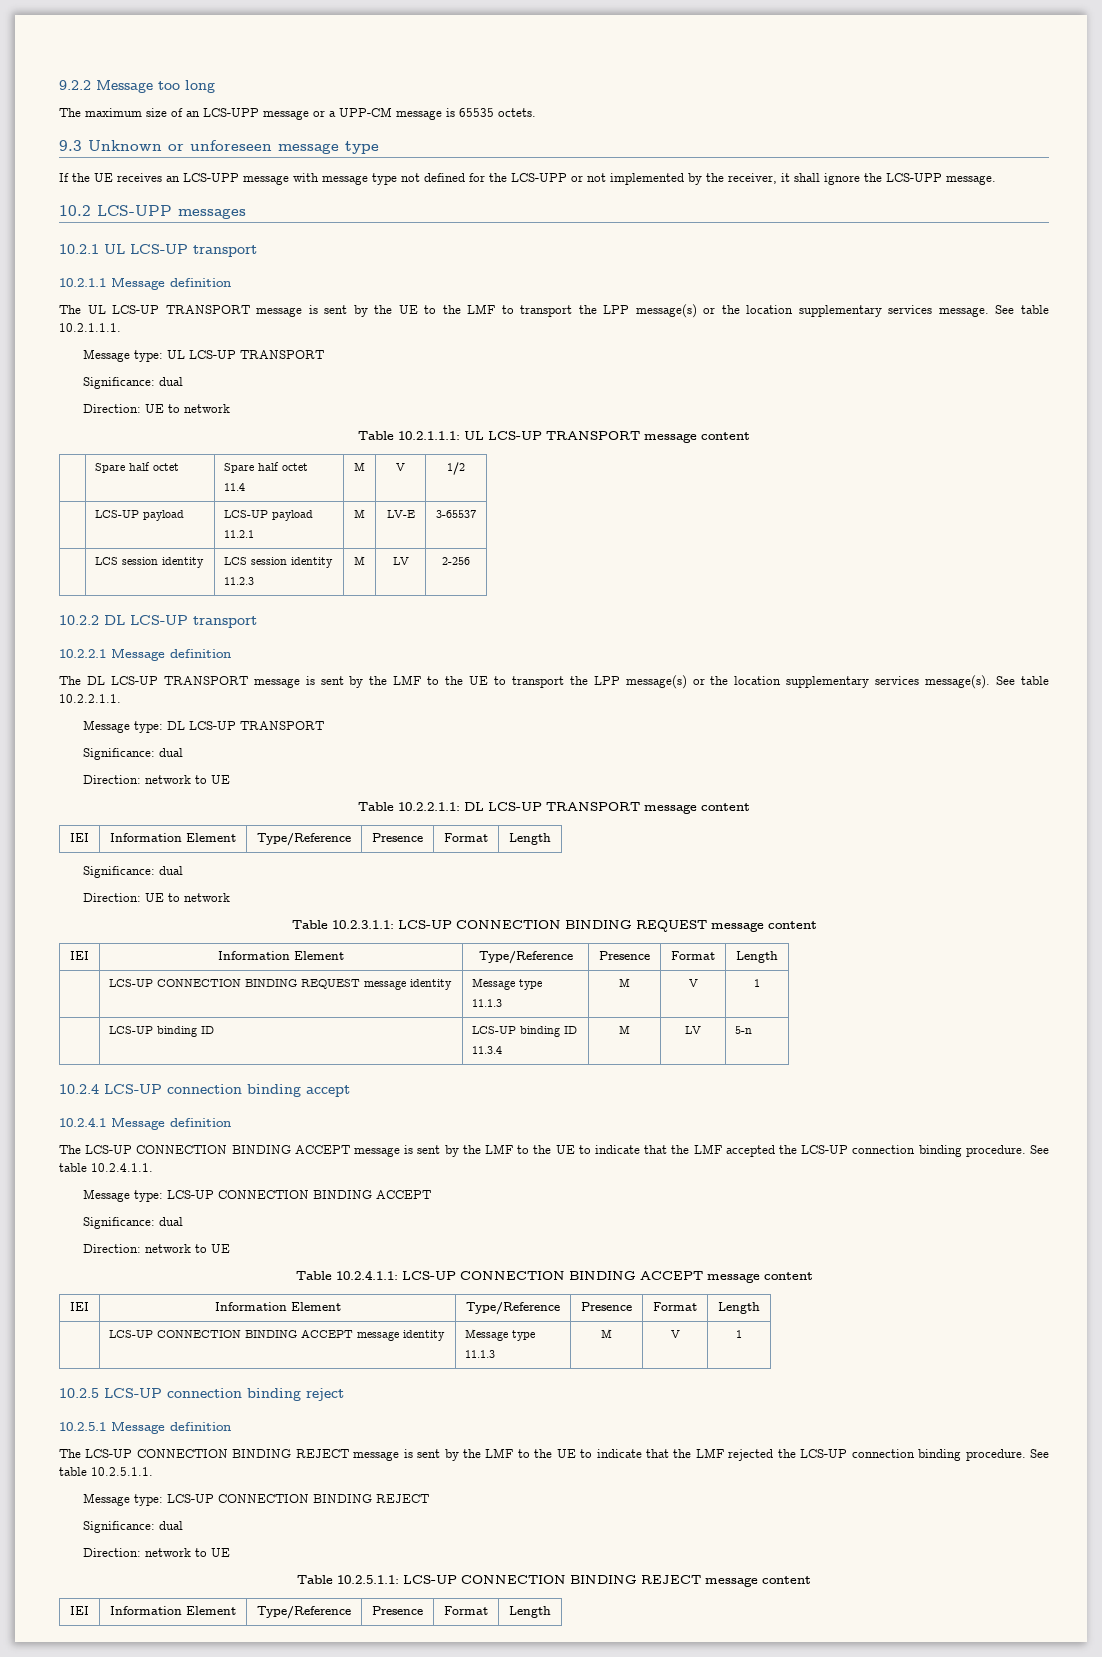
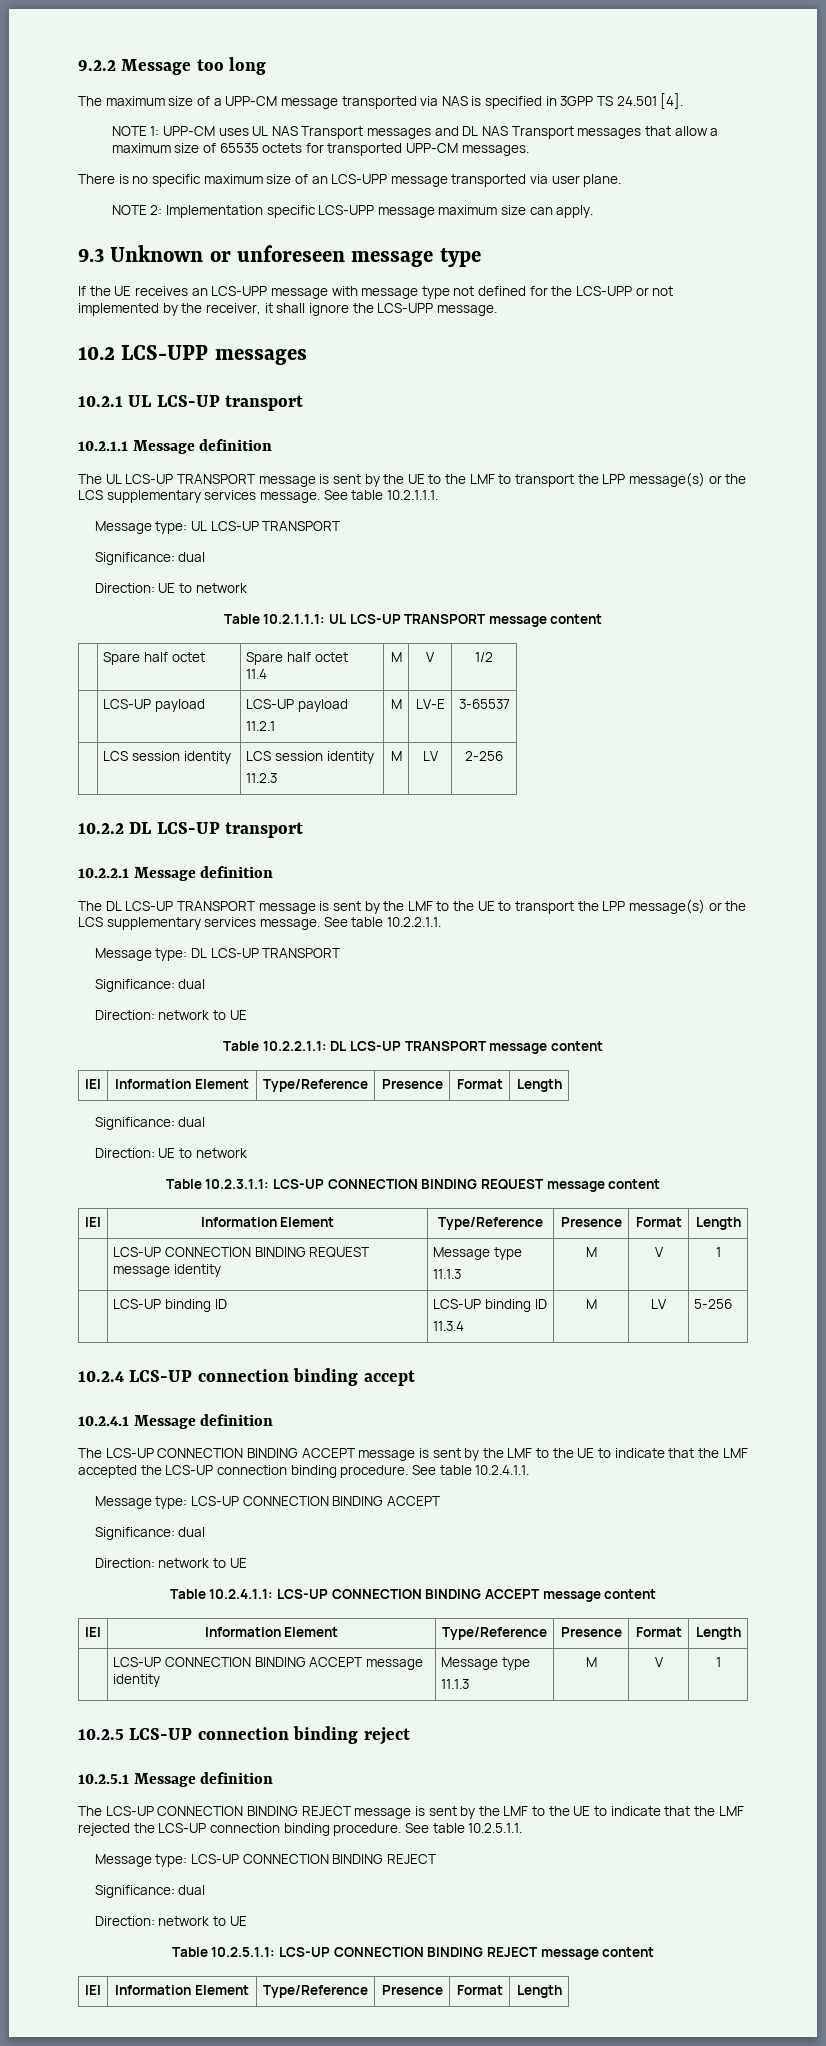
- The maximum size of an LCS-UPP message or a UPP-CM message is 65535 octets.
+ The maximum size of a UPP-CM message transported via NAS is specified in 3GPP TS 24.501 [4].
+ NOTE 1: UPP-CM uses UL NAS Transport messages and DL NAS Transport messages that allow a maximum size of 65535 octets for transported UPP-CM messages.
+ There is no specific maximum size of an LCS-UPP message transported via user plane.
+ NOTE 2: Implementation specific LCS-UPP message maximum size can apply.
- The UL LCS-UP TRANSPORT message is sent by the UE to the LMF to transport the LPP message(s) or the location supplementary services message.
+ The UL LCS-UP TRANSPORT message is sent by the UE to the LMF to transport the LPP message(s) or the LCS supplementary services message.
- The DL LCS-UP TRANSPORT message is sent by the LMF to the UE to transport the LPP message(s) or the location supplementary services message(s).
+ The DL LCS-UP TRANSPORT message is sent by the LMF to the UE to transport the LPP message(s) or the LCS supplementary services message.
  | LCS-UP binding ID | LCS-UP binding ID
- 11.3.4 | M | LV | 5-n
+ 11.3.4 | M | LV | 5-256

